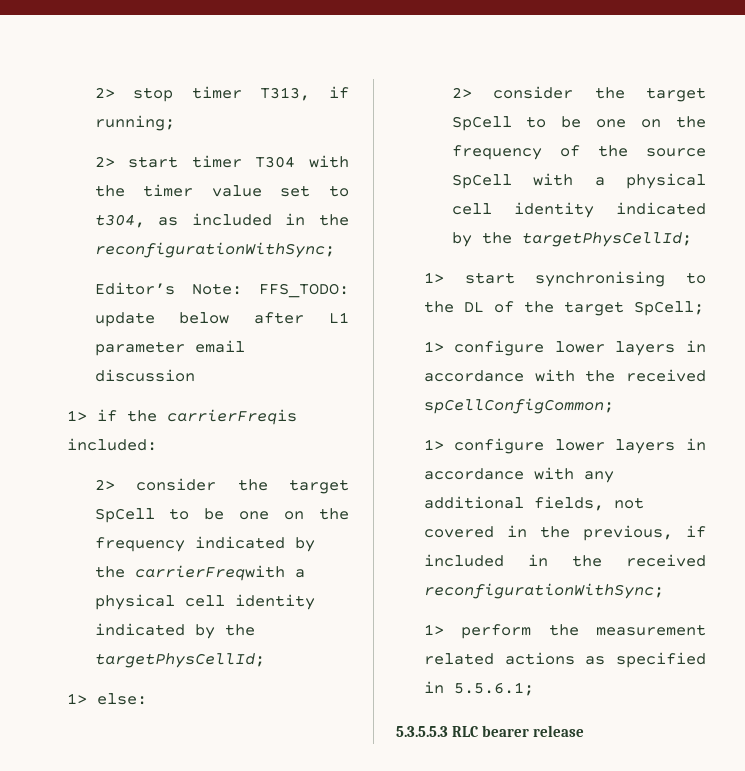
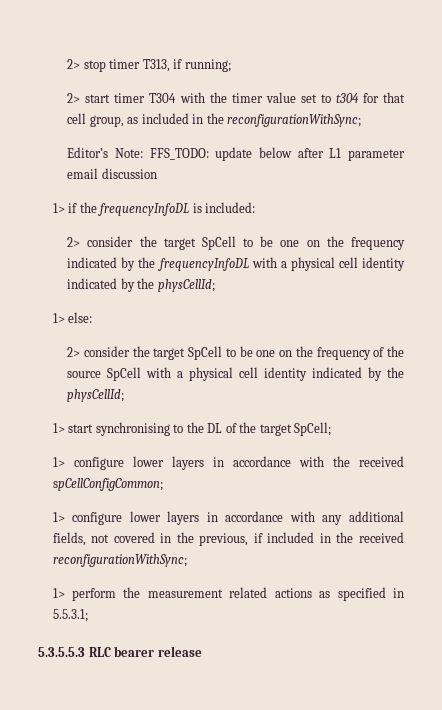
- 2> start timer T304 with the timer value set to t304, as included in the reconfigurationWithSync;
+ 2> start timer T304 with the timer value set to t304 for that cell group, as included in the reconfigurationWithSync;
- 1> if the carrierFreqis included:
+ 1> if the frequencyInfoDL is included:
- 2> consider the target SpCell to be one on the frequency indicated by the carrierFreqwith a physical cell identity indicated by the targetPhysCellId;
+ 2> consider the target SpCell to be one on the frequency indicated by the frequencyInfoDL with a physical cell identity indicated by the physCellId;
- 2> consider the target SpCell to be one on the frequency of the source SpCell with a physical cell identity indicated by the targetPhysCellId;
+ 2> consider the target SpCell to be one on the frequency of the source SpCell with a physical cell identity indicated by the physCellId;
- 1> perform the measurement related actions as specified in 5.5.6.1;
+ 1> perform the measurement related actions as specified in 5.5.3.1;

